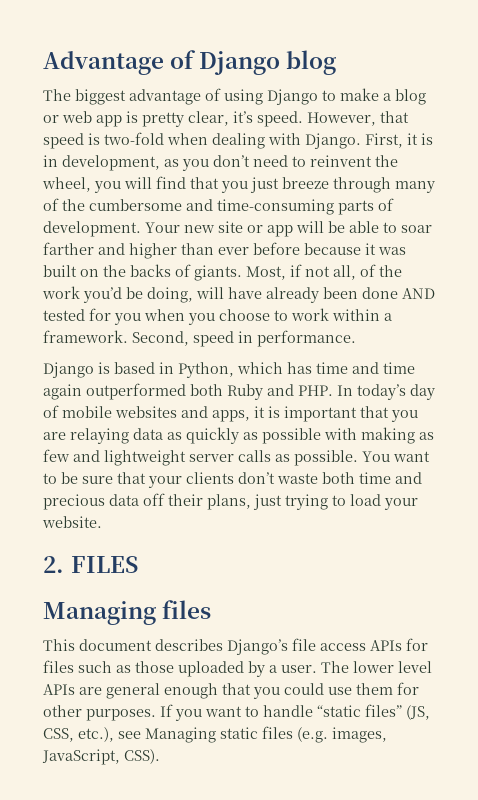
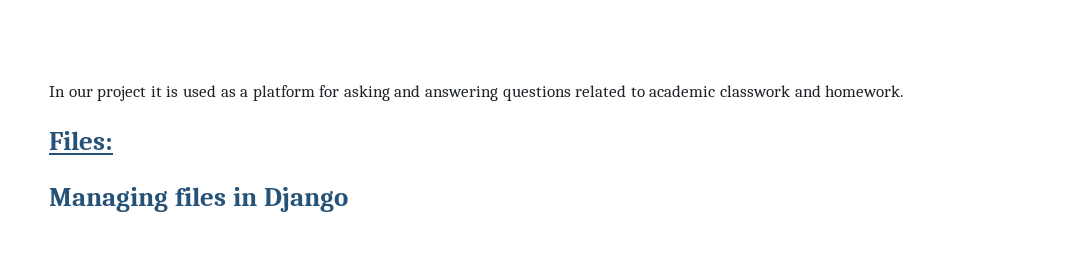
- Advantage of Django blog
- The biggest advantage of using Django to make a blog or web app is pretty clear, it’s speed. However, that speed is two-fold when dealing with Django. First, it is in development, as you don’t need to reinvent the wheel, you will find that you just breeze through many of the cumbersome and time-consuming parts of development. Your new site or app will be able to soar farther and higher than ever before because it was built on the backs of giants. Most, if not all, of the work you’d be doing, will have already been done AND tested for you when you choose to work within a framework. Second, speed in performance.
- Django is based in Python, which has time and time again outperformed both Ruby and PHP. In today’s day of mobile websites and apps, it is important that you are relaying data as quickly as possible with making as few and lightweight server calls as possible. You want to be sure that your clients don’t waste both time and precious data off their plans, just trying to load your website.
- 2. FILES
- Managing files
- This document describes Django’s file access APIs for files such as those uploaded by a user. The lower level APIs are general enough that you could use them for other purposes. If you want to handle “static files” (JS, CSS, etc.), see Managing static files (e.g. images, JavaScript, CSS).
+ In our project it is used as a platform for asking and answering questions related to academic classwork and homework.
+ Files:
+ Managing files in Django

